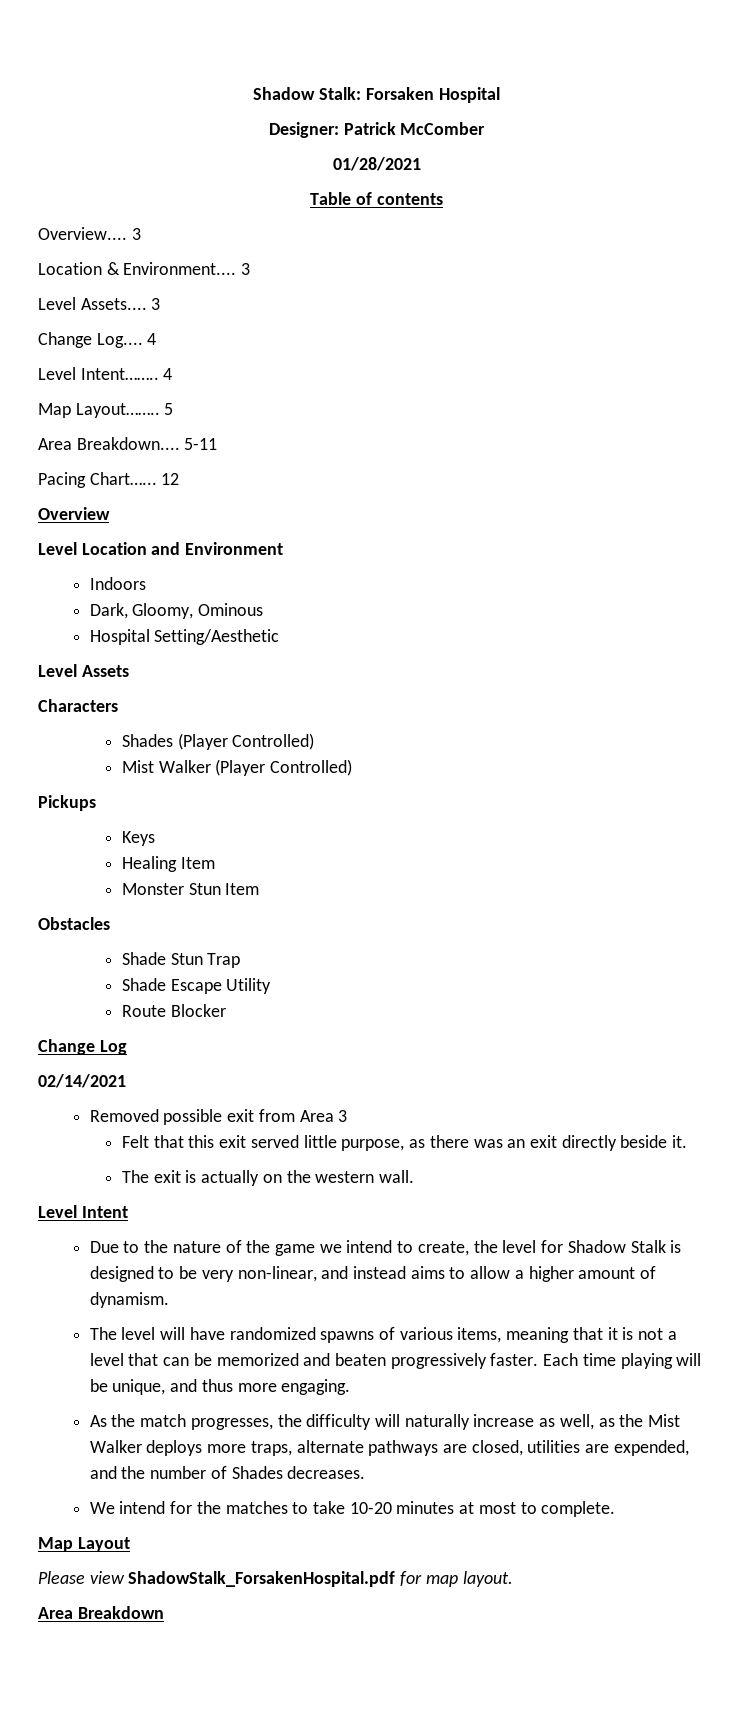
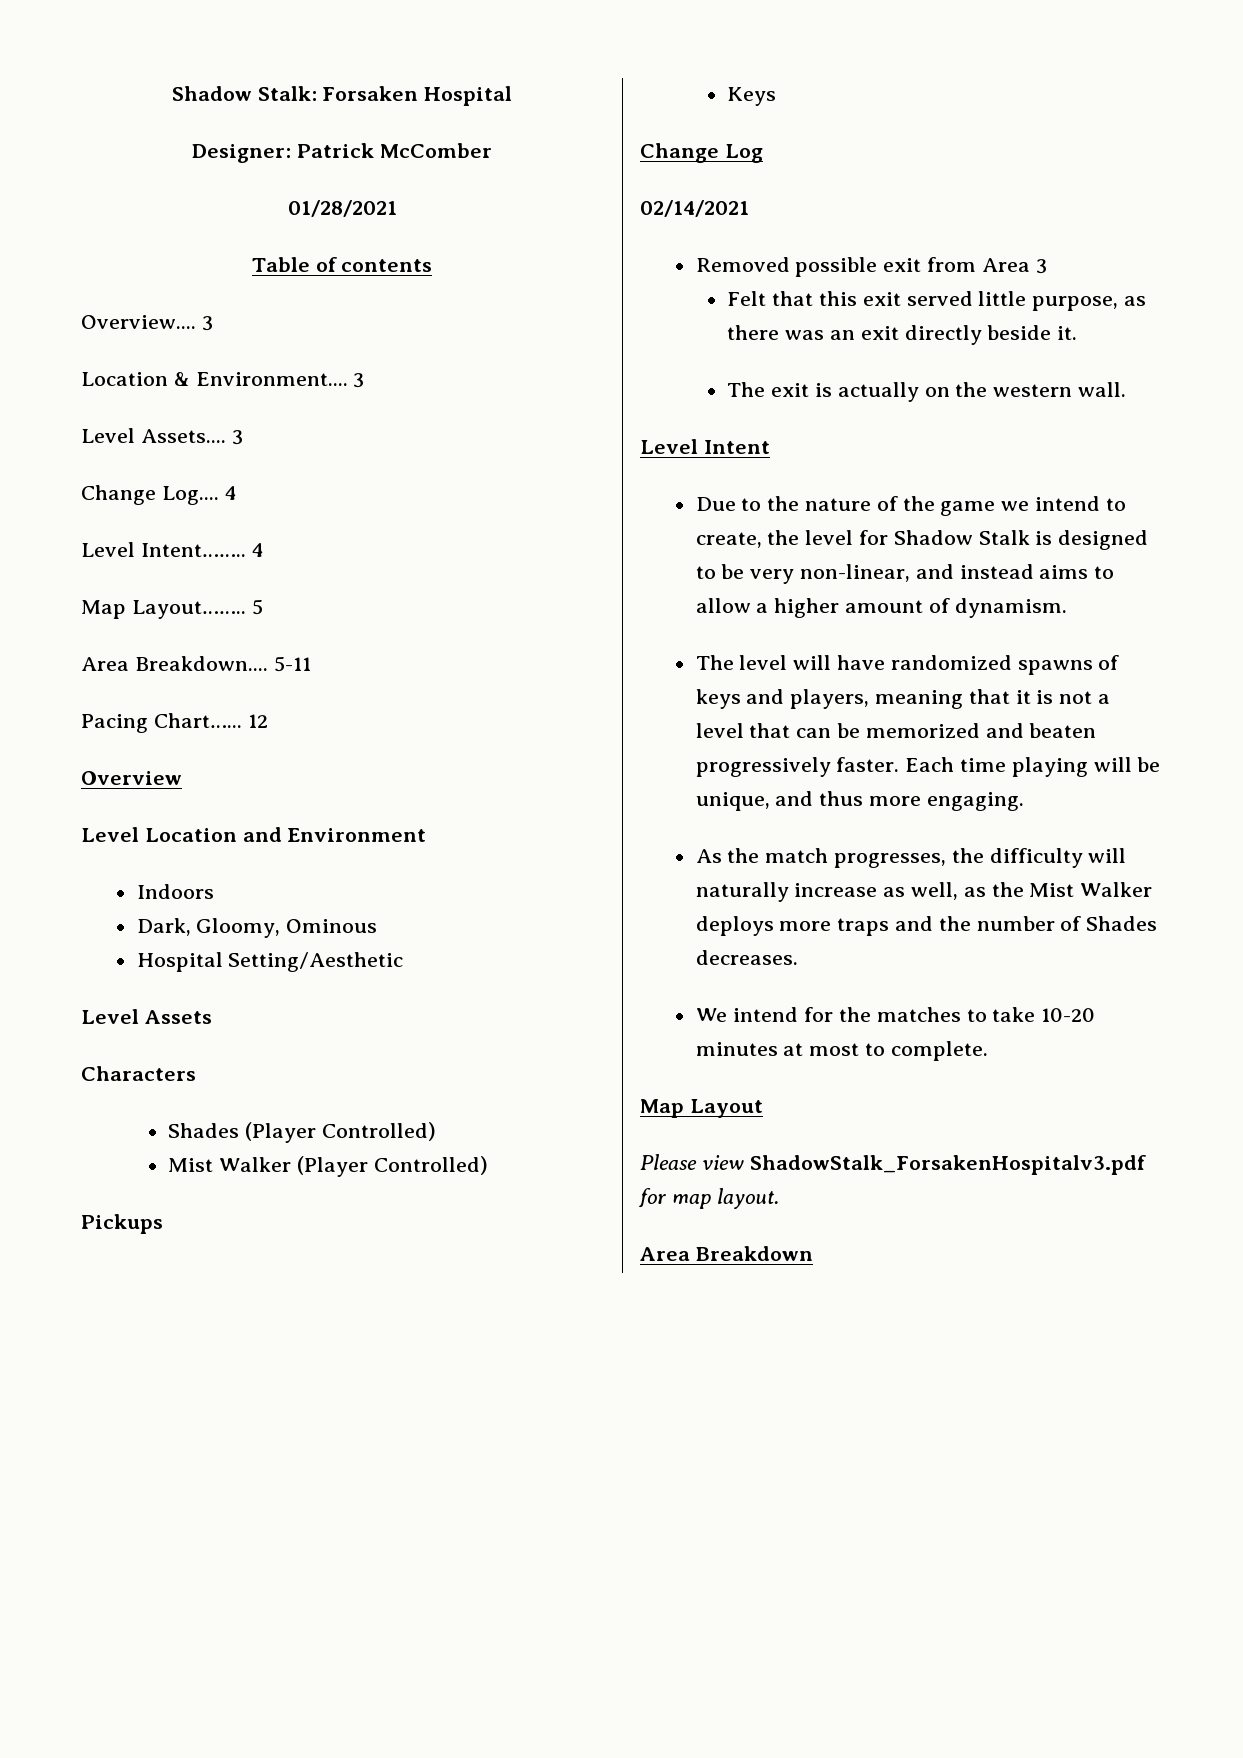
- Healing Item
- Monster Stun Item
- Obstacles
- Shade Stun Trap
- Shade Escape Utility
- Route Blocker
- The level will have randomized spawns of various items, meaning that it is not a level that can be memorized and beaten progressively faster.
+ The level will have randomized spawns of keys and players, meaning that it is not a level that can be memorized and beaten progressively faster.
- As the match progresses, the difficulty will naturally increase as well, as the Mist Walker deploys more traps, alternate pathways are closed, utilities are expended, and the number of Shades decreases.
+ As the match progresses, the difficulty will naturally increase as well, as the Mist Walker deploys more traps and the number of Shades decreases.
- Please view ShadowStalk_ForsakenHospital.pdf for map layout.
+ Please view ShadowStalk_ForsakenHospitalv3.pdf for map layout.

